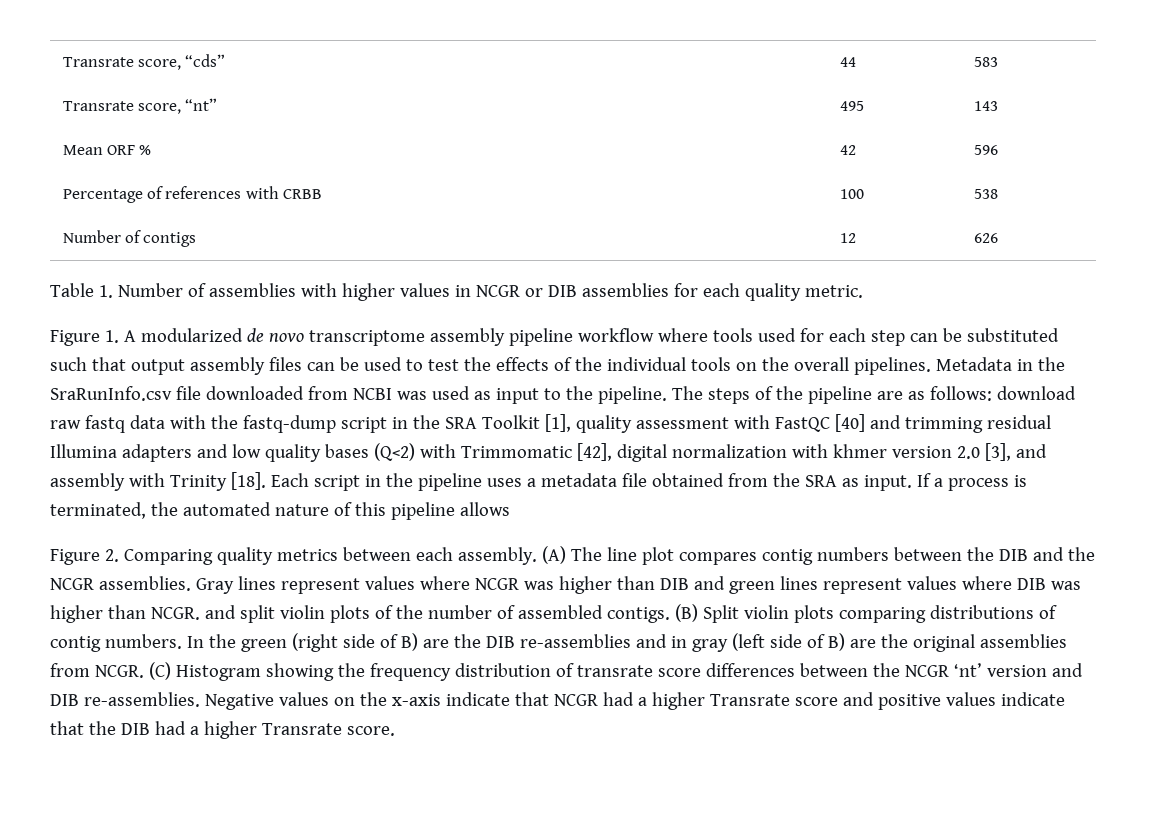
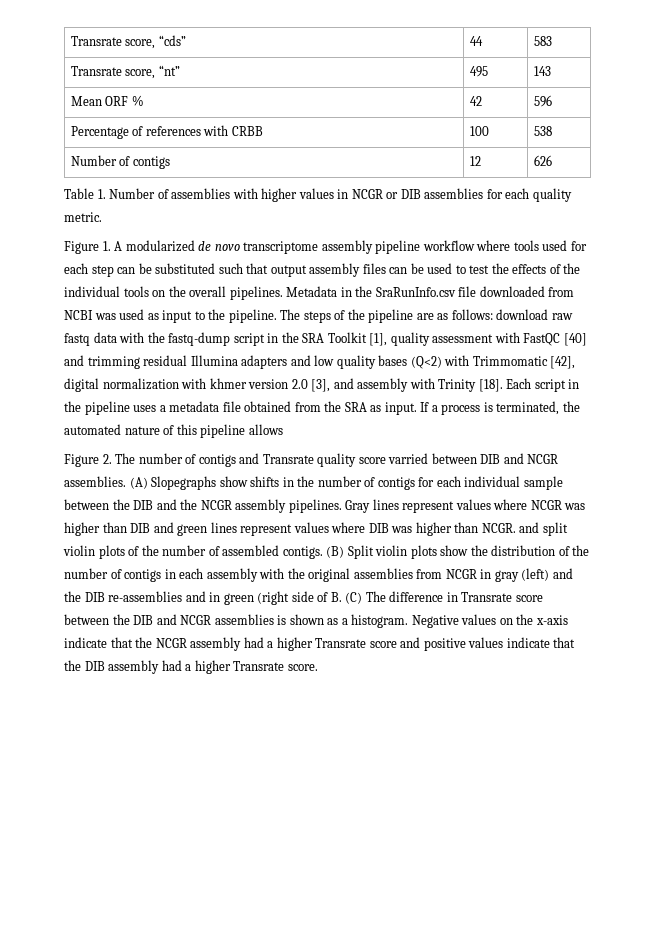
- Figure 2. Comparing quality metrics between each assembly. (A) The line plot compares contig numbers between the DIB and the NCGR assemblies.
+ Figure 2. The number of contigs and Transrate quality score varried between DIB and NCGR assemblies. (A) Slopegraphs show shifts in the number of contigs for each individual sample between the DIB and the NCGR assembly pipelines.
- (B) Split violin plots comparing distributions of contig numbers. In the green (right side of B) are the DIB re-assemblies and in gray (left side of B) are the original assemblies from NCGR. (C) Histogram showing the frequency distribution of transrate score differences between the NCGR ‘nt’ version and DIB re-assemblies.
+ (B) Split violin plots show the distribution of the number of contigs in each assembly with the original assemblies from NCGR in gray (left) and the DIB re-assemblies and in green (right side of B. (C) The difference in Transrate score between the DIB and NCGR assemblies is shown as a histogram.
- Negative values on the x-axis indicate that NCGR had a higher Transrate score and positive values indicate that the DIB had a higher Transrate score.
+ Negative values on the x-axis indicate that the NCGR assembly had a higher Transrate score and positive values indicate that the DIB assembly had a higher Transrate score.

